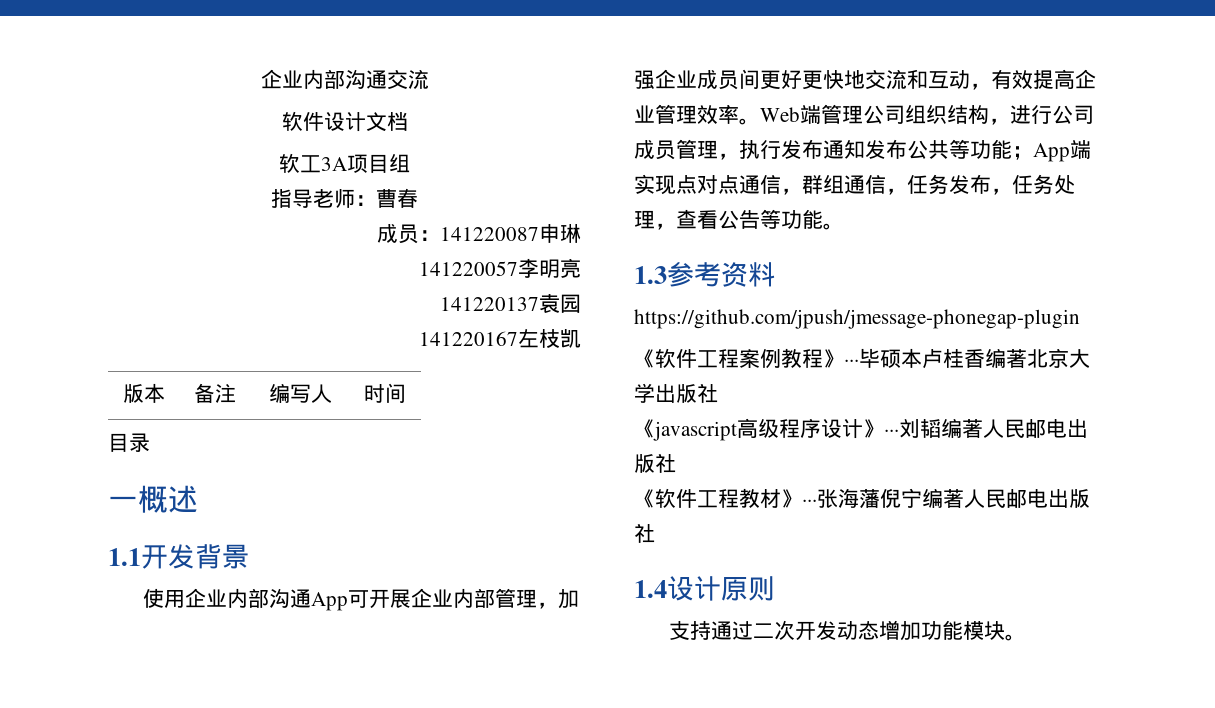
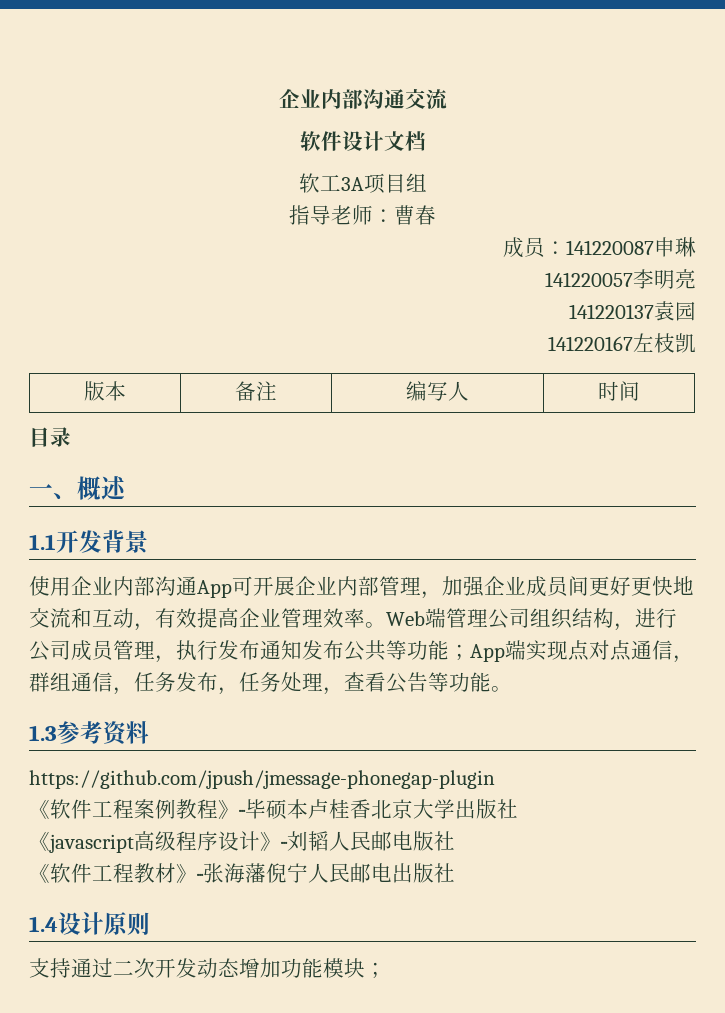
- 一概述
+ 一、概述
- 《软件工程案例教程》···毕硕本卢桂香编著北京大学出版社
+ 《软件工程案例教程》···毕硕本卢桂香北京大学出版社
- 《javascript高级程序设计》···刘韬编著人民邮电出版社
+ 《javascript高级程序设计》···刘韬人民邮电版社
- 《软件工程教材》···张海藩倪宁编著人民邮电出版社
+ 《软件工程教材》···张海藩倪宁人民邮电出版社
- 支持通过二次开发动态增加功能模块。
+ 支持通过二次开发动态增加功能模块；

